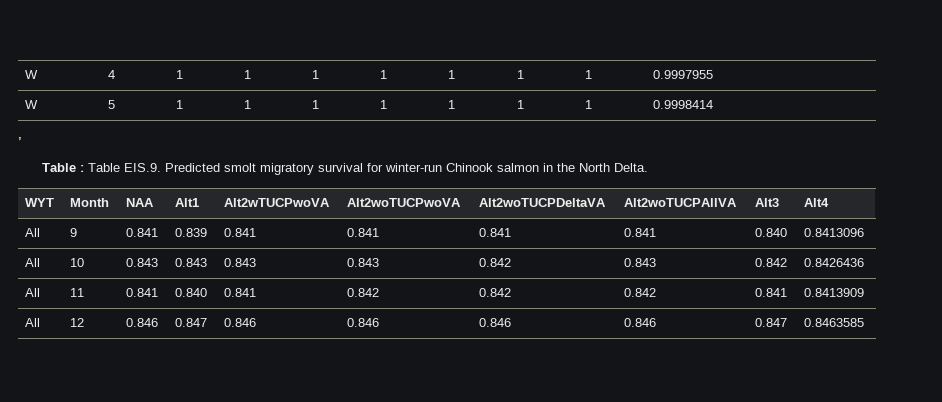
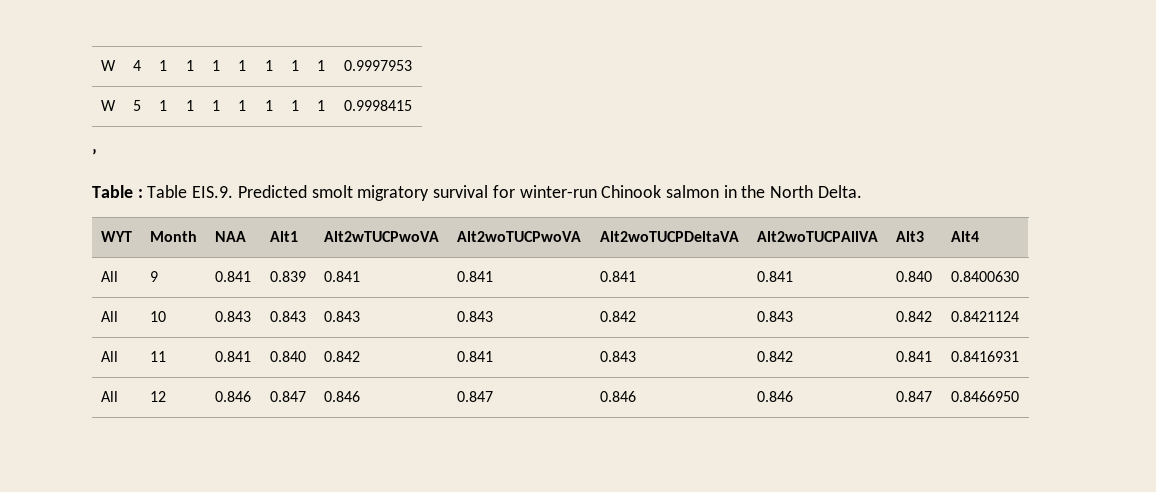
- W | 4 | 1 | 1 | 1 | 1 | 1 | 1 | 1 | 0.9997955
+ W | 4 | 1 | 1 | 1 | 1 | 1 | 1 | 1 | 0.9997953
- W | 5 | 1 | 1 | 1 | 1 | 1 | 1 | 1 | 0.9998414
+ W | 5 | 1 | 1 | 1 | 1 | 1 | 1 | 1 | 0.9998415
- All | 9 | 0.841 | 0.839 | 0.841 | 0.841 | 0.841 | 0.841 | 0.840 | 0.8413096
+ All | 9 | 0.841 | 0.839 | 0.841 | 0.841 | 0.841 | 0.841 | 0.840 | 0.8400630
- All | 10 | 0.843 | 0.843 | 0.843 | 0.843 | 0.842 | 0.843 | 0.842 | 0.8426436
+ All | 10 | 0.843 | 0.843 | 0.843 | 0.843 | 0.842 | 0.843 | 0.842 | 0.8421124
- All | 11 | 0.841 | 0.840 | 0.841 | 0.842 | 0.842 | 0.842 | 0.841 | 0.8413909
+ All | 11 | 0.841 | 0.840 | 0.842 | 0.841 | 0.843 | 0.842 | 0.841 | 0.8416931
- All | 12 | 0.846 | 0.847 | 0.846 | 0.846 | 0.846 | 0.846 | 0.847 | 0.8463585
+ All | 12 | 0.846 | 0.847 | 0.846 | 0.847 | 0.846 | 0.846 | 0.847 | 0.8466950

